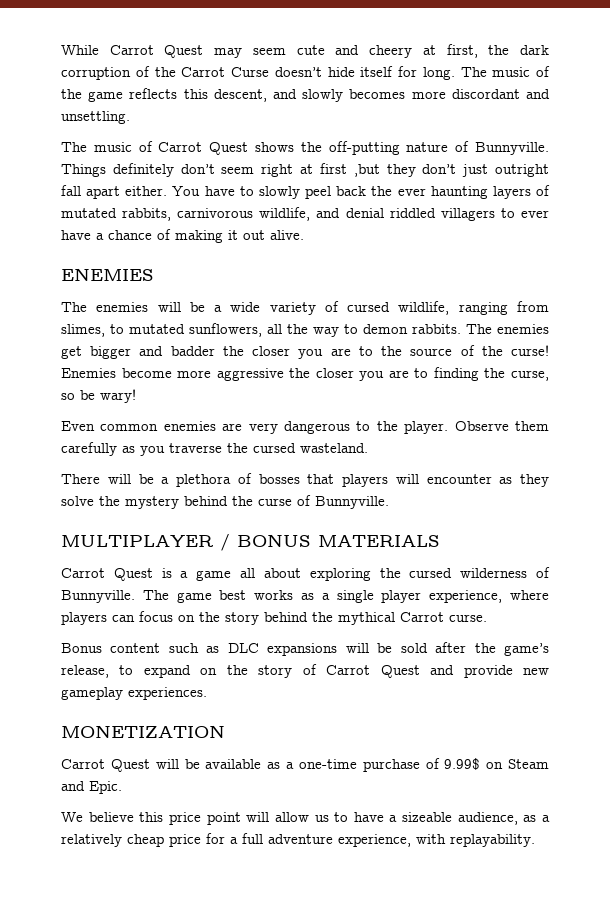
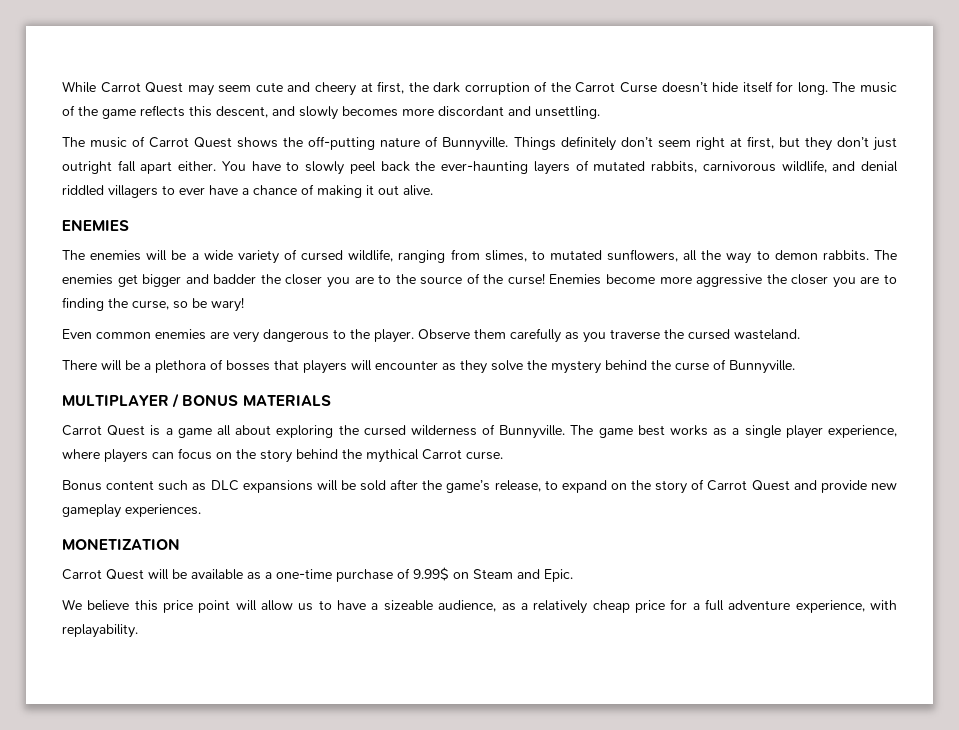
- Things definitely don’t seem right at first ,but they don’t just outright fall apart either.
+ Things definitely don’t seem right at first, but they don’t just outright fall apart either.
- You have to slowly peel back the ever haunting layers of mutated rabbits, carnivorous wildlife, and denial riddled villagers to ever have a chance of making it out alive.
+ You have to slowly peel back the ever-haunting layers of mutated rabbits, carnivorous wildlife, and denial riddled villagers to ever have a chance of making it out alive.

